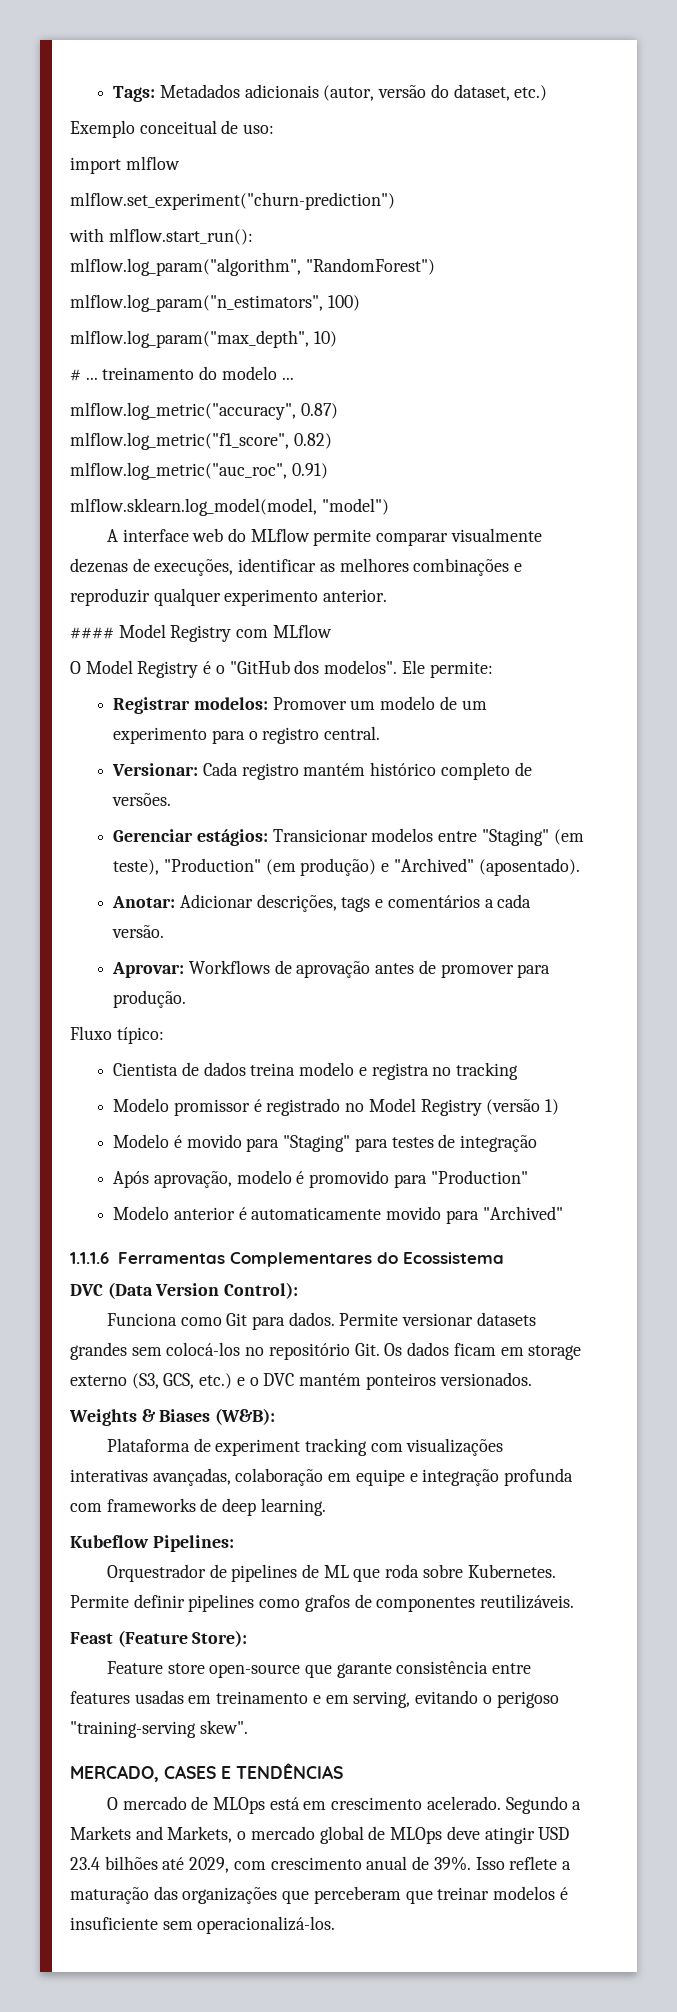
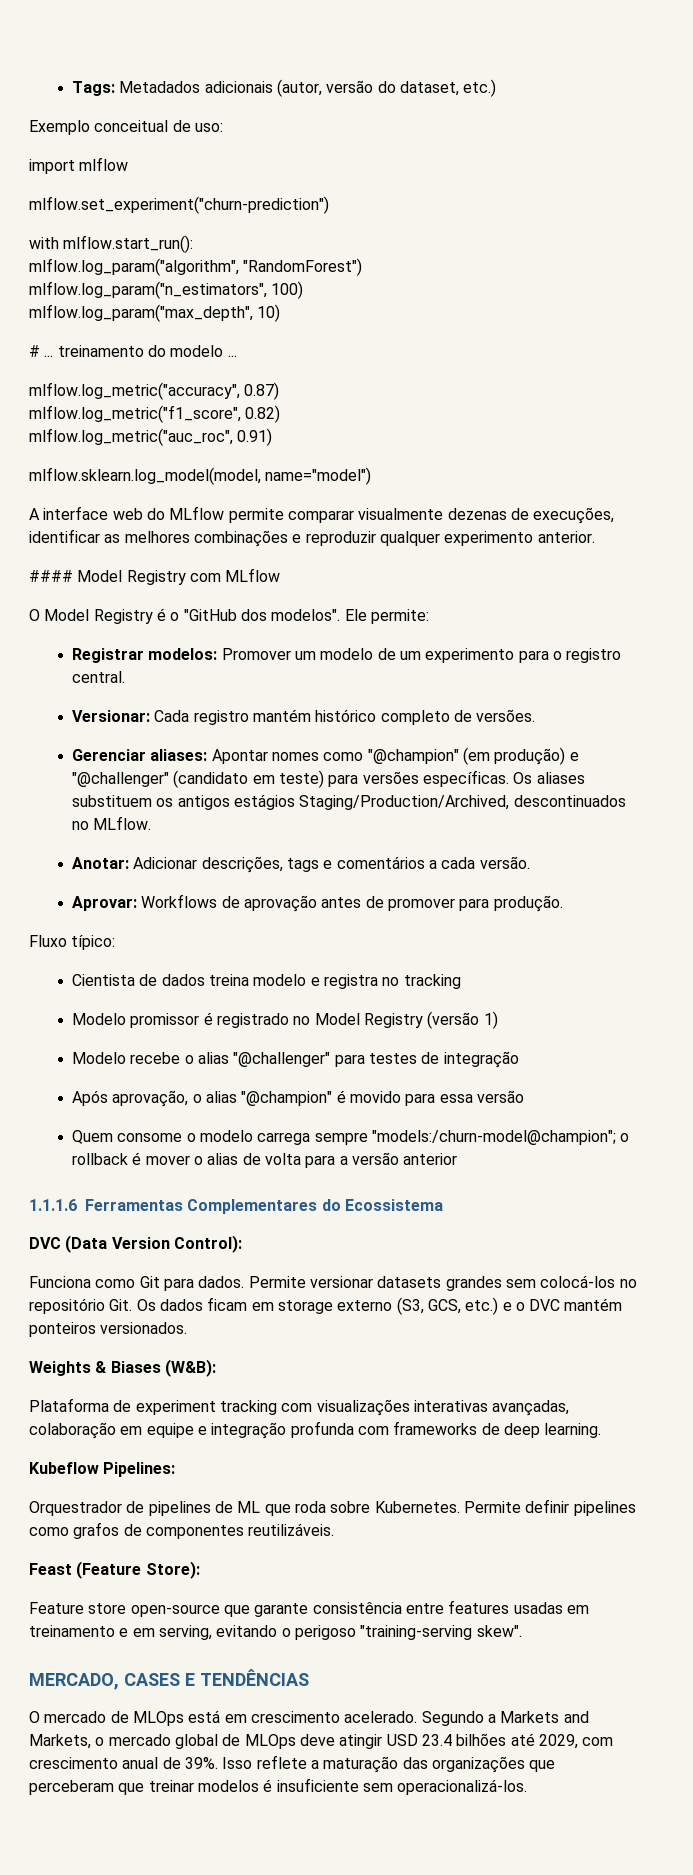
- mlflow.sklearn.log_model(model, "model")
+ mlflow.sklearn.log_model(model, name="model")
- Gerenciar estágios: Transicionar modelos entre "Staging" (em teste), "Production" (em produção) e "Archived" (aposentado).
+ Gerenciar aliases: Apontar nomes como "@champion" (em produção) e "@challenger" (candidato em teste) para versões específicas. Os aliases substituem os antigos estágios Staging/Production/Archived, descontinuados no MLflow.
- Modelo é movido para "Staging" para testes de integração
+ Modelo recebe o alias "@challenger" para testes de integração
- Após aprovação, modelo é promovido para "Production"
- Modelo anterior é automaticamente movido para "Archived"
+ Após aprovação, o alias "@champion" é movido para essa versão
+ Quem consome o modelo carrega sempre "models:/churn-model@champion"; o rollback é mover o alias de volta para a versão anterior

